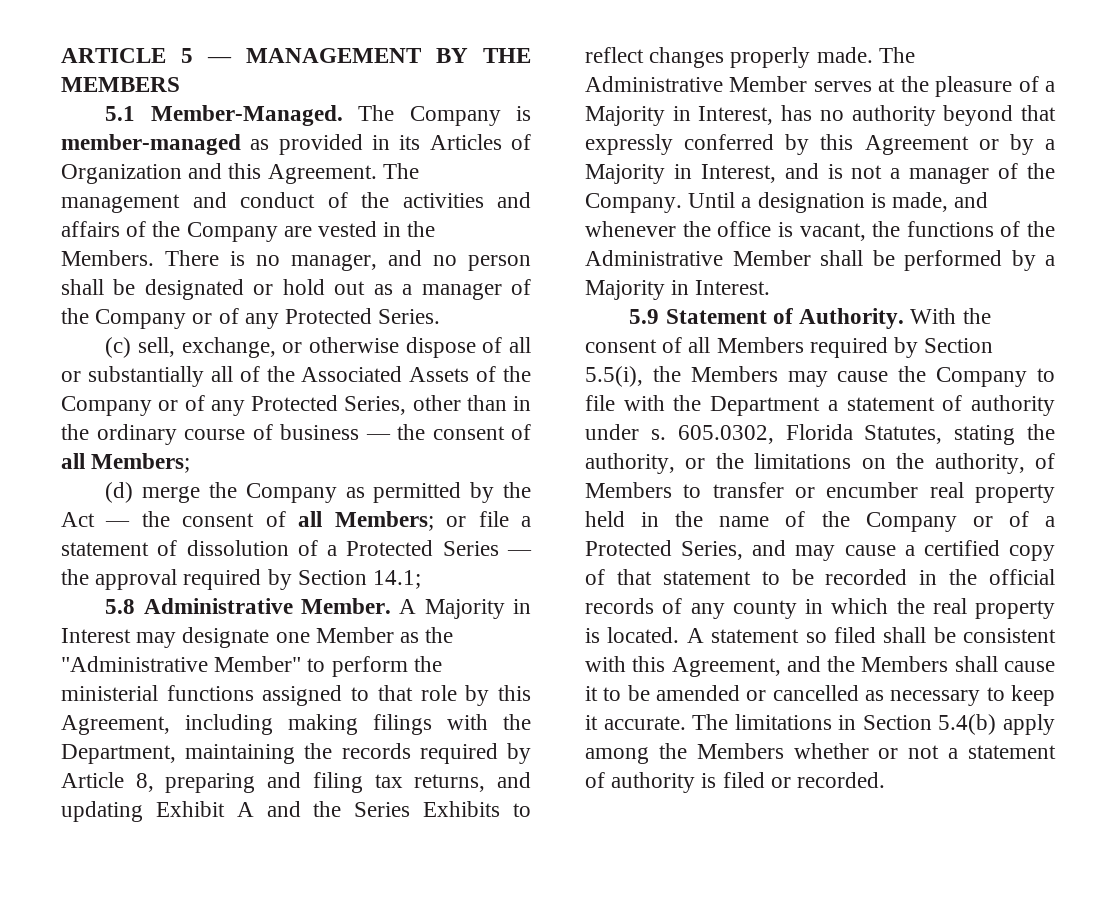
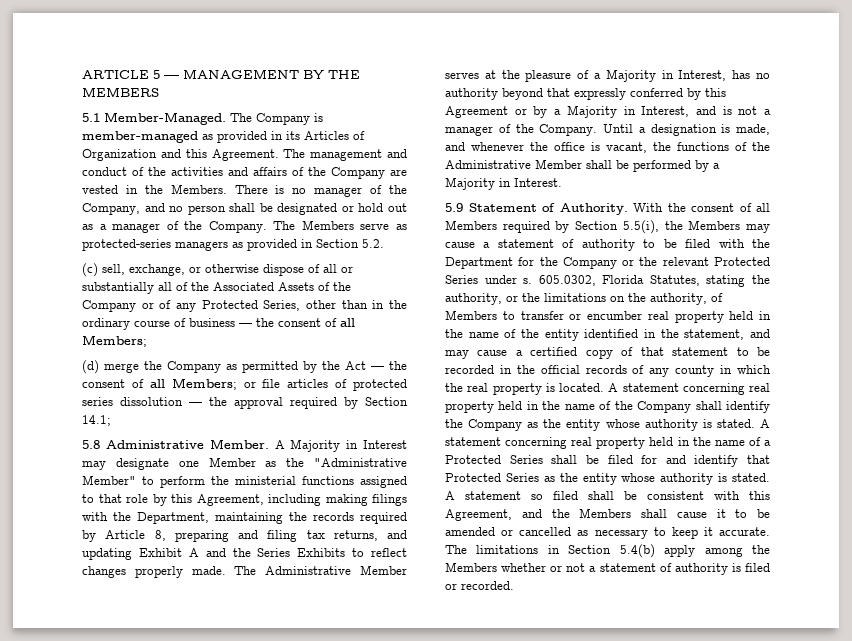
- There is no manager, and no person shall be designated or hold out as a manager of the Company or of any Protected Series.
+ There is no manager of the Company, and no person shall be designated or hold out as a manager of the Company. The Members serve as protected-series managers as provided in Section 5.2.
- (d) merge the Company as permitted by the Act — the consent of all Members; or file a statement of dissolution of a Protected Series — the approval required by Section 14.1;
+ (d) merge the Company as permitted by the Act — the consent of all Members; or file articles of protected series dissolution — the approval required by Section 14.1;
- With the consent of all Members required by Section 5.5(i), the Members may cause the Company to file with the Department a statement of authority under s.
+ With the consent of all Members required by Section 5.5(i), the Members may cause a statement of authority to be filed with the Department for the Company or the relevant Protected Series under s.
- 605.0302, Florida Statutes, stating the authority, or the limitations on the authority, of Members to transfer or encumber real property held in the name of the Company or of a Protected Series, and may cause a certified copy of that statement to be recorded in the official records of any county in which the real property is located.
+ 605.0302, Florida Statutes, stating the authority, or the limitations on the authority, of Members to transfer or encumber real property held in the name of the entity identified in the statement, and may cause a certified copy of that statement to be recorded in the official records of any county in which the real property is located.
- A statement so filed shall be consistent with this Agreement, and the Members shall cause it to be amended or cancelled as necessary to keep it accurate.
+ A statement concerning real property held in the name of the Company shall identify the Company as the entity whose authority is stated. A statement concerning real property held in the name of a Protected Series shall be filed for and identify that Protected Series as the entity whose authority is stated. A statement so filed shall be consistent with this Agreement, and the Members shall cause it to be amended or cancelled as necessary to keep it accurate.

